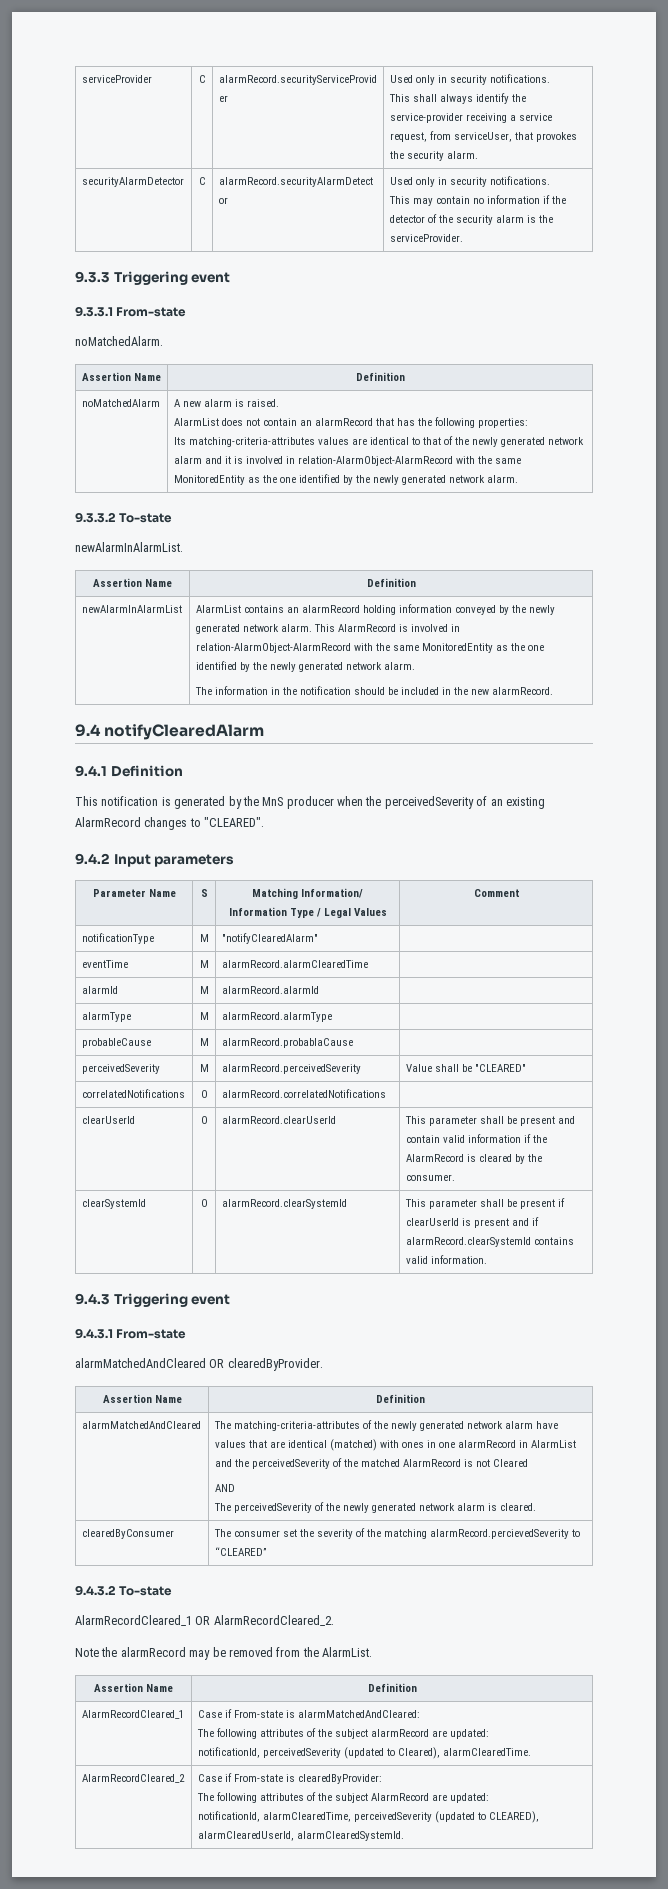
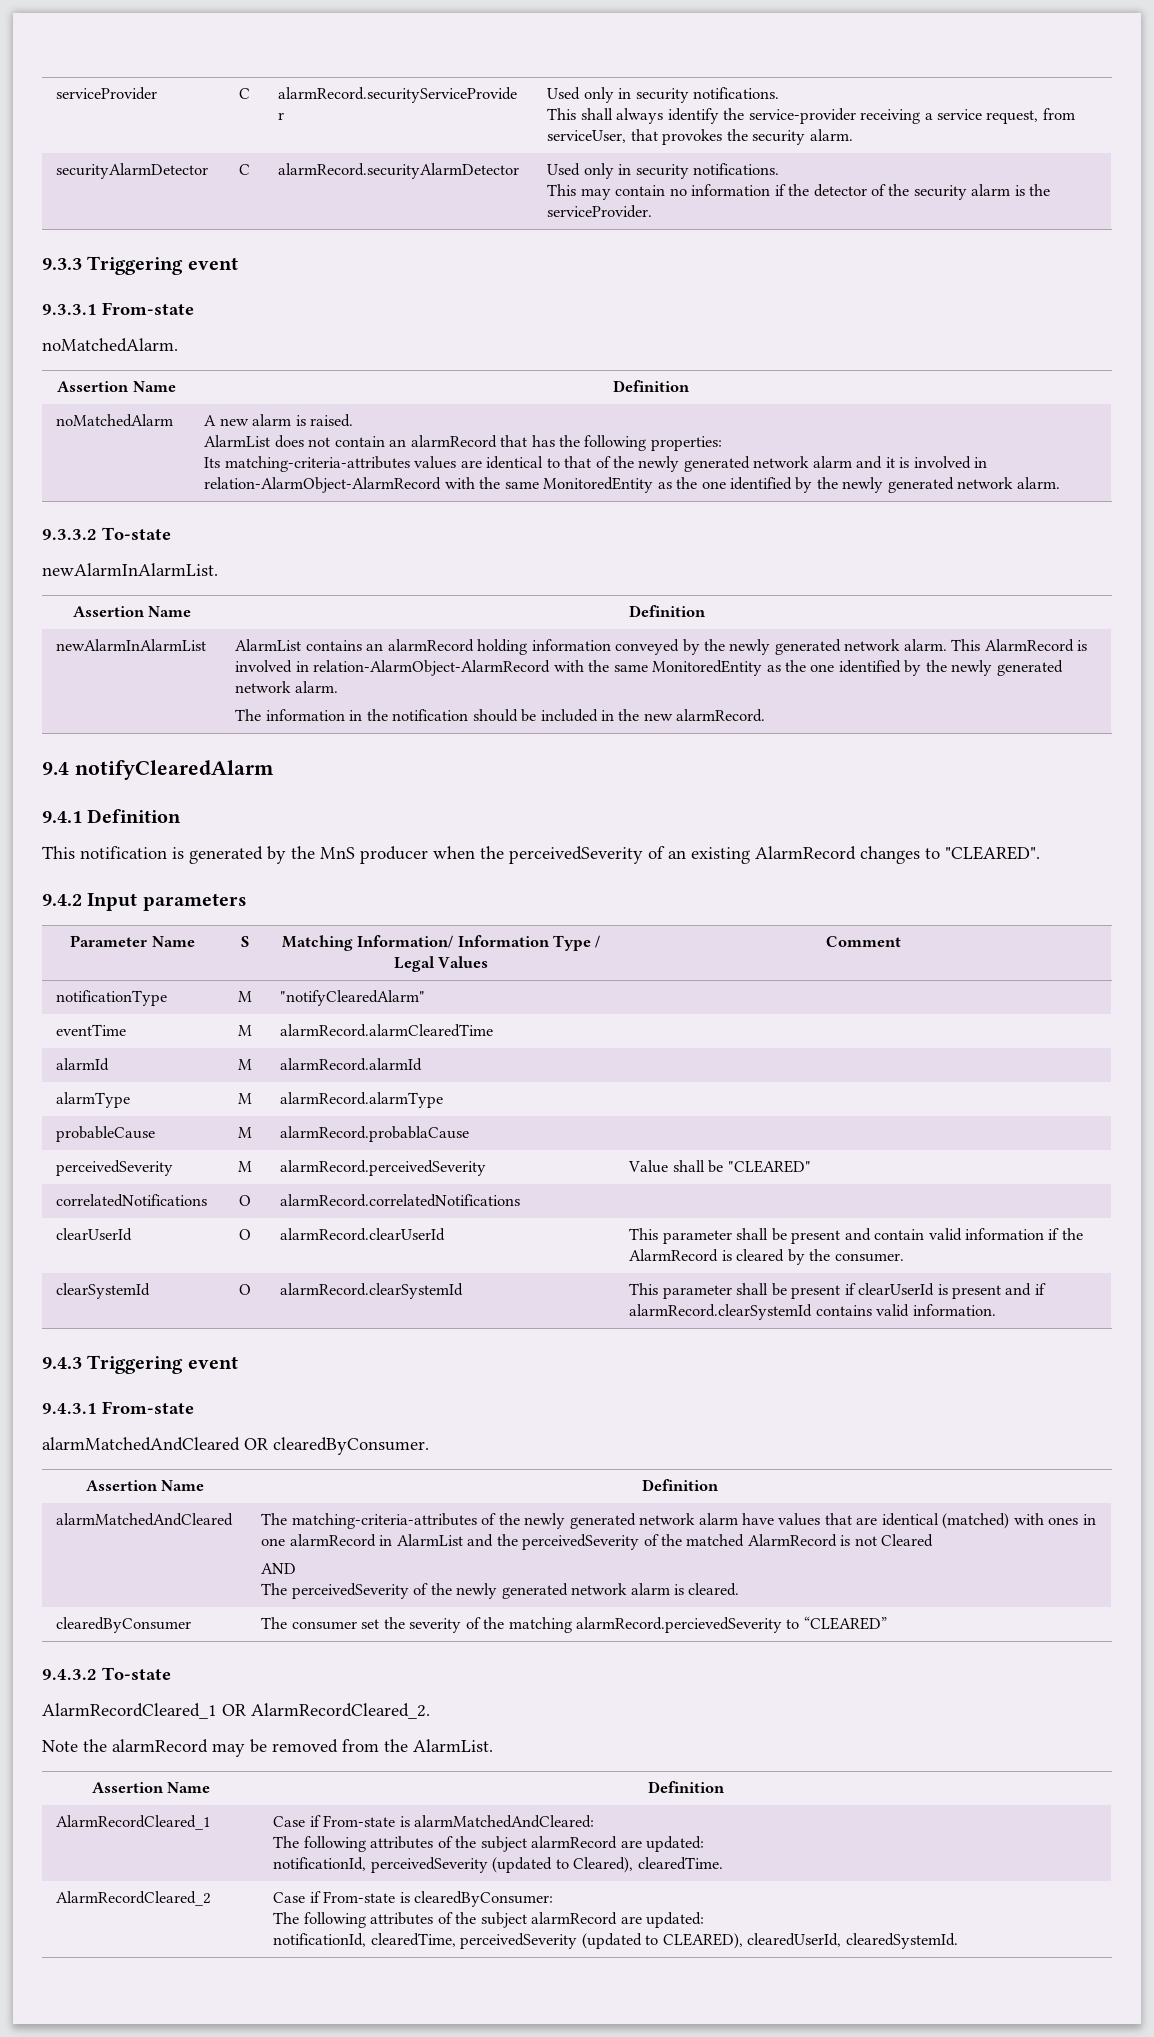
- alarmMatchedAndCleared OR clearedByProvider.
+ alarmMatchedAndCleared OR clearedByConsumer.
  AlarmRecordCleared_1 | Case if From-state is alarmMatchedAndCleared:
  The following attributes of the subject alarmRecord are updated:
- notificationId, perceivedSeverity (updated to Cleared), alarmClearedTime.
+ notificationId, perceivedSeverity (updated to Cleared), clearedTime.
- AlarmRecordCleared_2 | Case if From-state is clearedByProvider:
- The following attributes of the subject AlarmRecord are updated:
- notificationId, alarmClearedTime, perceivedSeverity (updated to CLEARED), alarmClearedUserId, alarmClearedSystemId.
+ AlarmRecordCleared_2 | Case if From-state is clearedByConsumer:
+ The following attributes of the subject alarmRecord are updated:
+ notificationId, clearedTime, perceivedSeverity (updated to CLEARED), clearedUserId, clearedSystemId.

